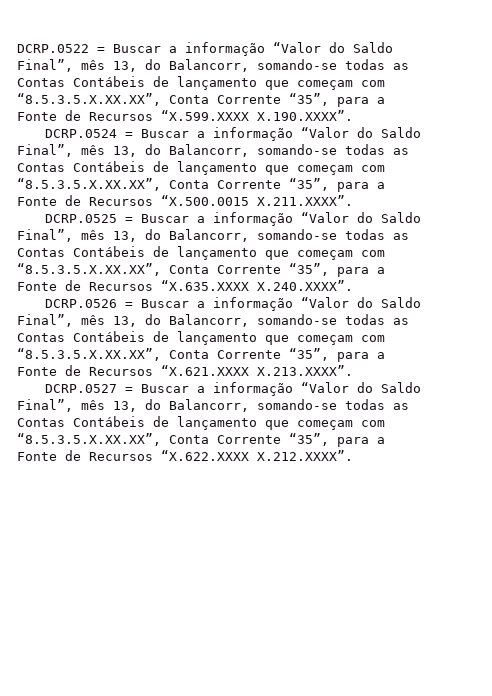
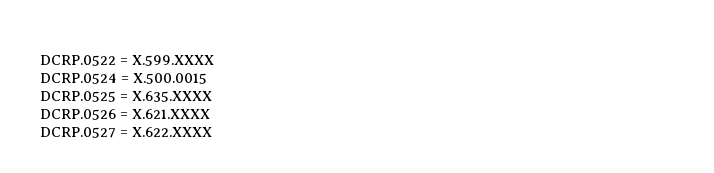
- DCRP.0522 = Buscar a informação “Valor do Saldo Final”, mês 13, do Balancorr, somando-se todas as Contas Contábeis de lançamento que começam com “8.5.3.5.X.XX.XX”, Conta Corrente “35”, para a Fonte de Recursos “X.599.XXXX X.190.XXXX”.
- DCRP.0524 = Buscar a informação “Valor do Saldo Final”, mês 13, do Balancorr, somando-se todas as Contas Contábeis de lançamento que começam com “8.5.3.5.X.XX.XX”, Conta Corrente “35”, para a Fonte de Recursos “X.500.0015 X.211.XXXX”.
- DCRP.0525 = Buscar a informação “Valor do Saldo Final”, mês 13, do Balancorr, somando-se todas as Contas Contábeis de lançamento que começam com “8.5.3.5.X.XX.XX”, Conta Corrente “35”, para a Fonte de Recursos “X.635.XXXX X.240.XXXX”.
- DCRP.0526 = Buscar a informação “Valor do Saldo Final”, mês 13, do Balancorr, somando-se todas as Contas Contábeis de lançamento que começam com “8.5.3.5.X.XX.XX”, Conta Corrente “35”, para a Fonte de Recursos “X.621.XXXX X.213.XXXX”.
- DCRP.0527 = Buscar a informação “Valor do Saldo Final”, mês 13, do Balancorr, somando-se todas as Contas Contábeis de lançamento que começam com “8.5.3.5.X.XX.XX”, Conta Corrente “35”, para a Fonte de Recursos “X.622.XXXX X.212.XXXX”.
+ DCRP.0522 = X.599.XXXX
+ DCRP.0524 = X.500.0015
+ DCRP.0525 = X.635.XXXX
+ DCRP.0526 = X.621.XXXX
+ DCRP.0527 = X.622.XXXX

